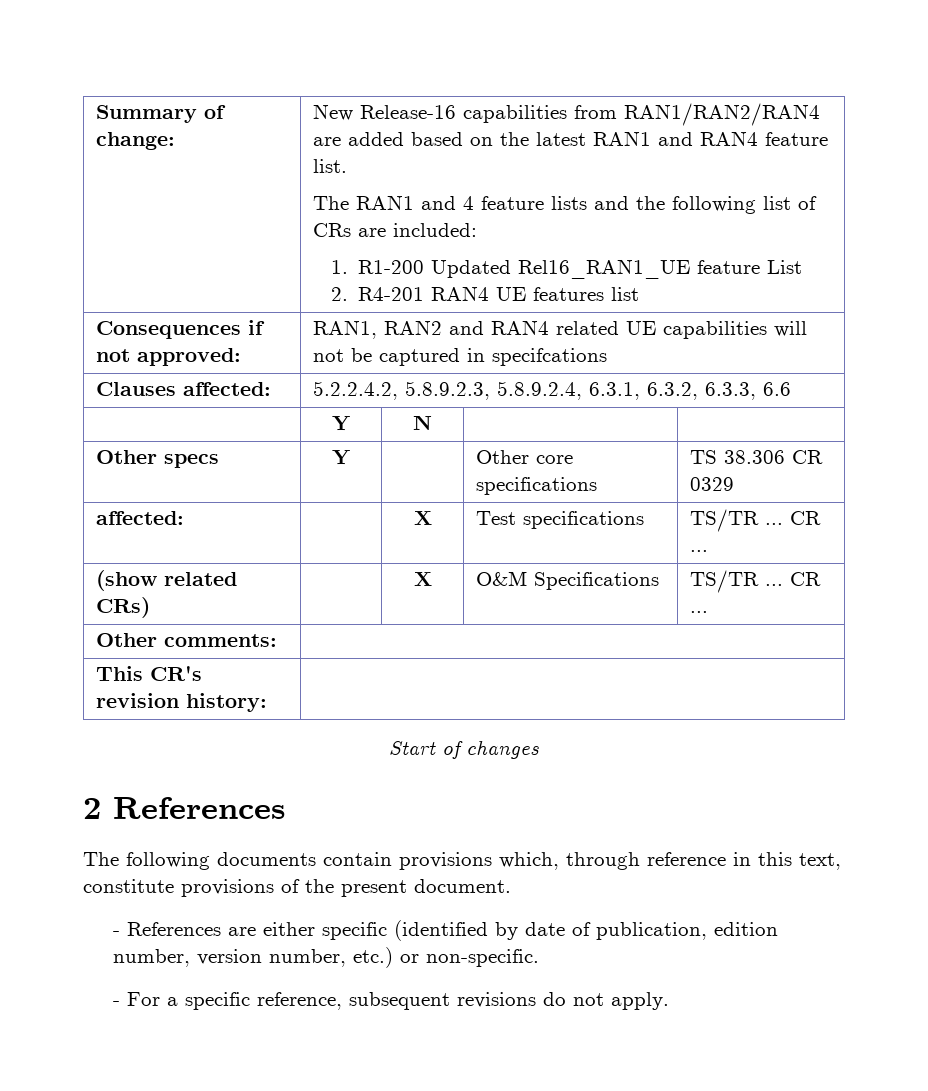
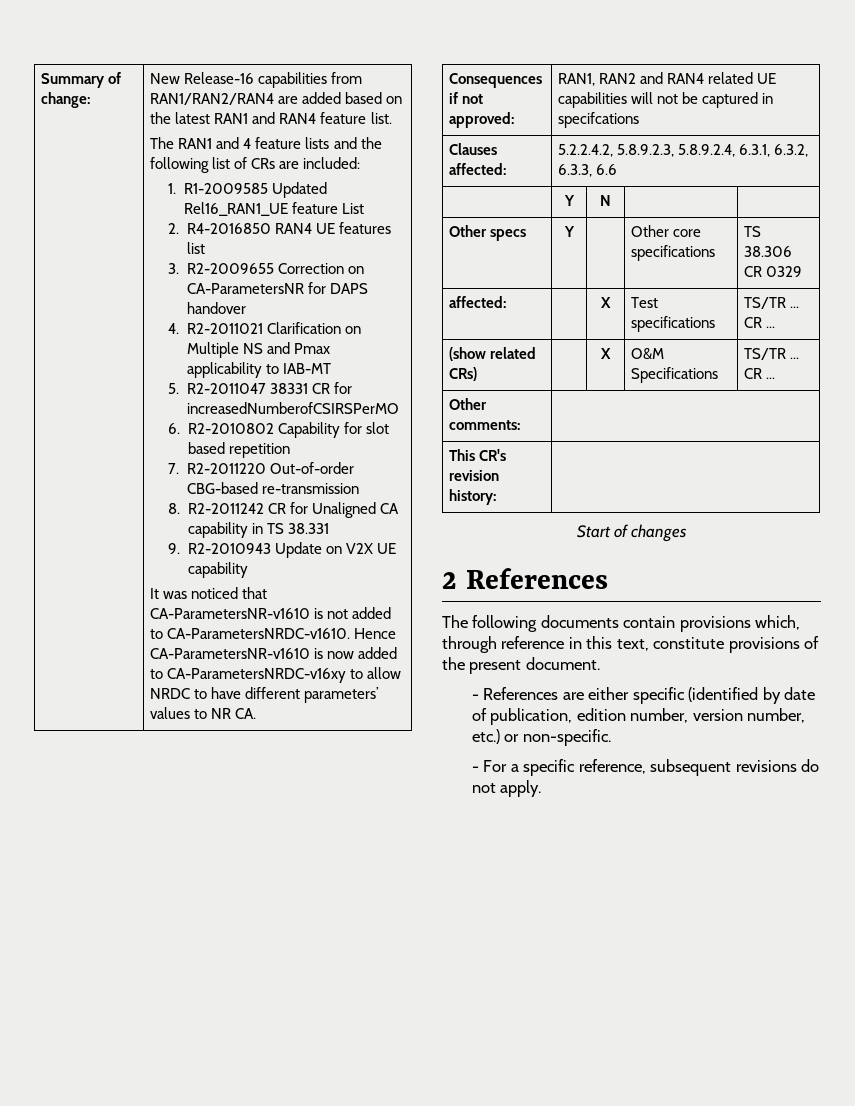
- 1. R1-200 Updated Rel16_RAN1_UE feature List
+ 1. R1-2009585 Updated Rel16_RAN1_UE feature List
- 2. R4-201 RAN4 UE features list
+ 2. R4-2016850 RAN4 UE features list
+ 3. R2-2009655 Correction on CA-ParametersNR for DAPS handover
+ 4. R2-2011021 Clarification on Multiple NS and Pmax applicability to IAB-MT
+ 5. R2-2011047 38331 CR for increasedNumberofCSIRSPerMO
+ 6. R2-2010802 Capability for slot based repetition
+ 7. R2-2011220 Out-of-order CBG-based re-transmission
+ 8. R2-2011242 CR for Unaligned CA capability in TS 38.331
+ 9. R2-2010943 Update on V2X UE capability
+ It was noticed that CA-ParametersNR-v1610 is not added to CA-ParametersNRDC-v1610. Hence CA-ParametersNR-v1610 is now added to CA-ParametersNRDC-v16xy to allow NRDC to have different parameters’ values to NR CA.

